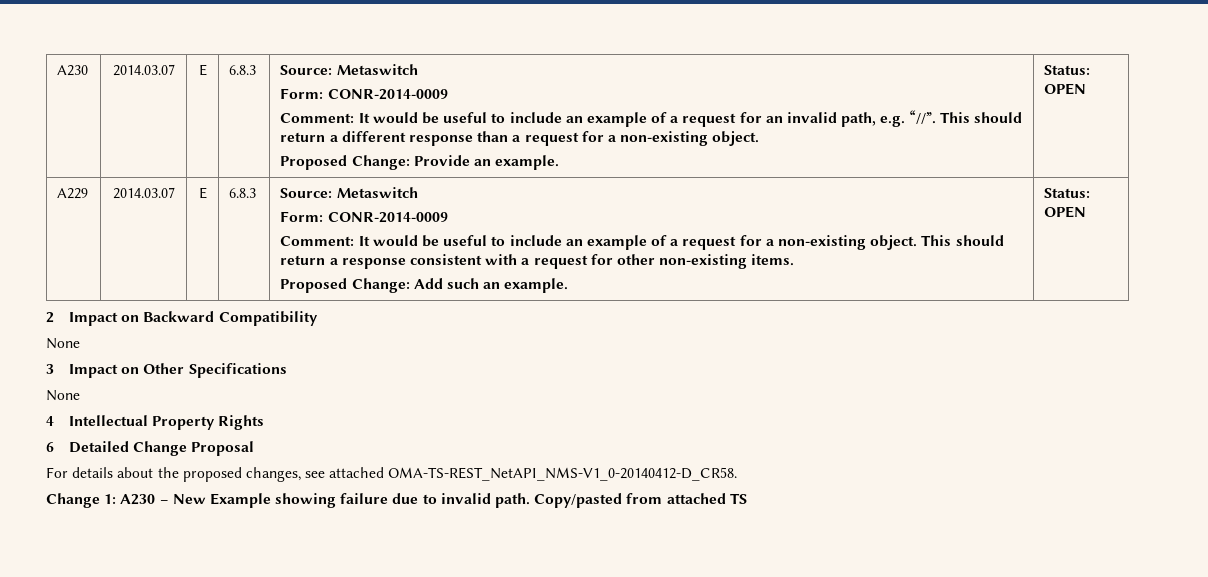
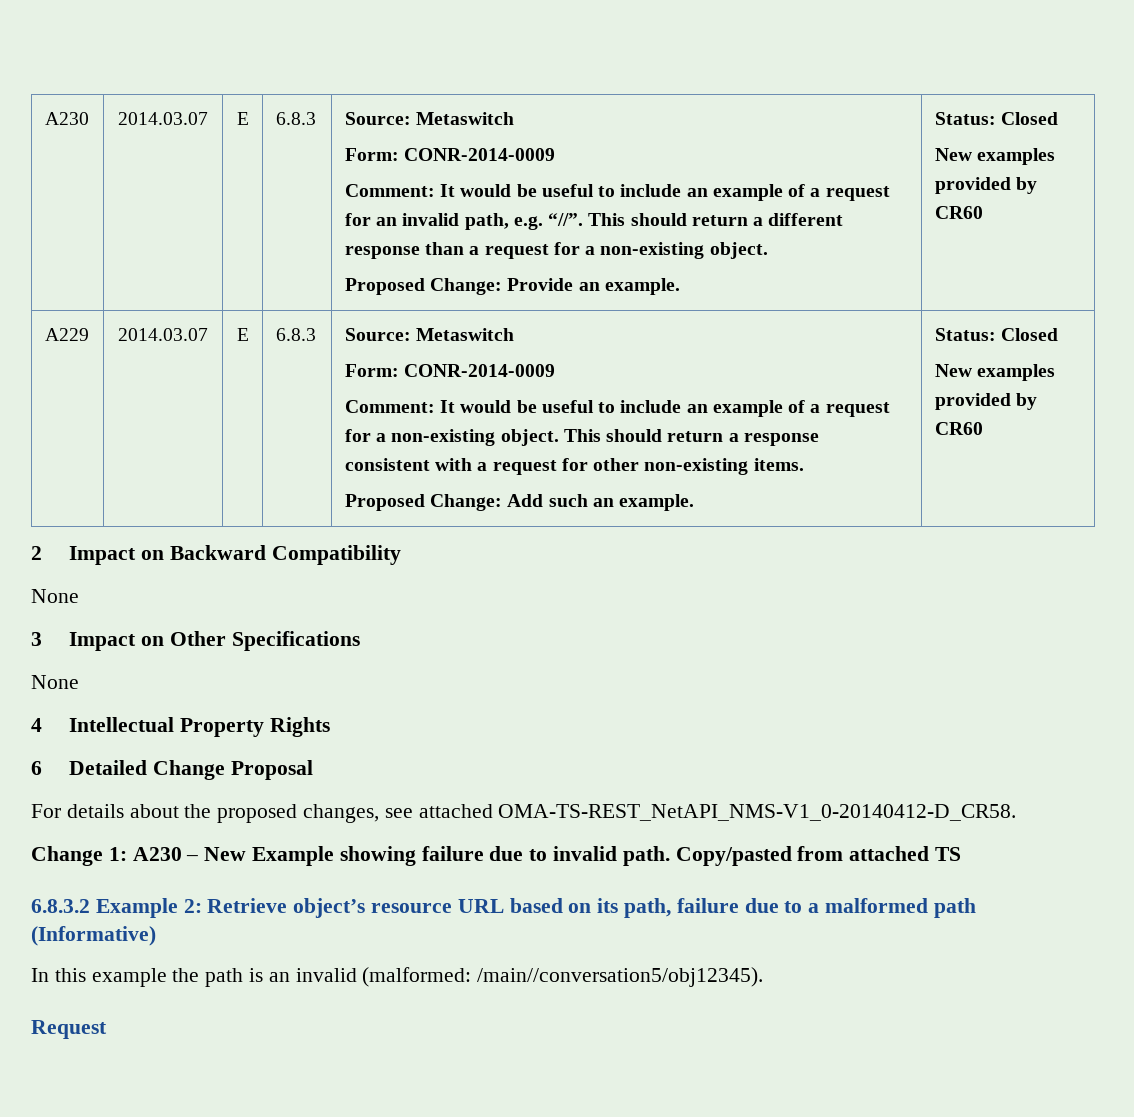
- Proposed Change: Provide an example. | Status: OPEN
+ Proposed Change: Provide an example. | Status: Closed
+ New examples provided by CR60
- Proposed Change: Add such an example. | Status: OPEN
+ Proposed Change: Add such an example. | Status: Closed
+ New examples provided by CR60
+ 6.8.3.2 Example 2: Retrieve object’s resource URL based on its path, failure due to a malformed path (Informative)
+ In this example the path is an invalid (malformed: /main//conversation5/obj12345).
+ Request

